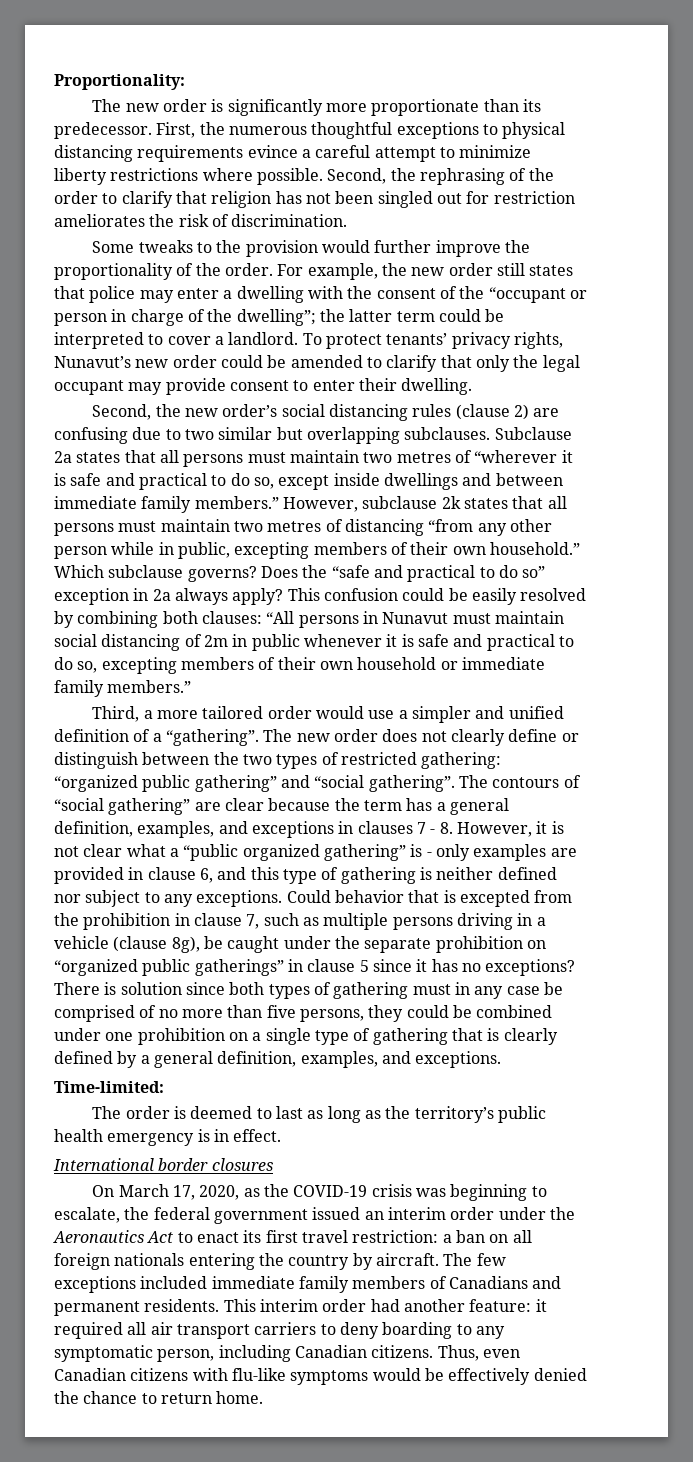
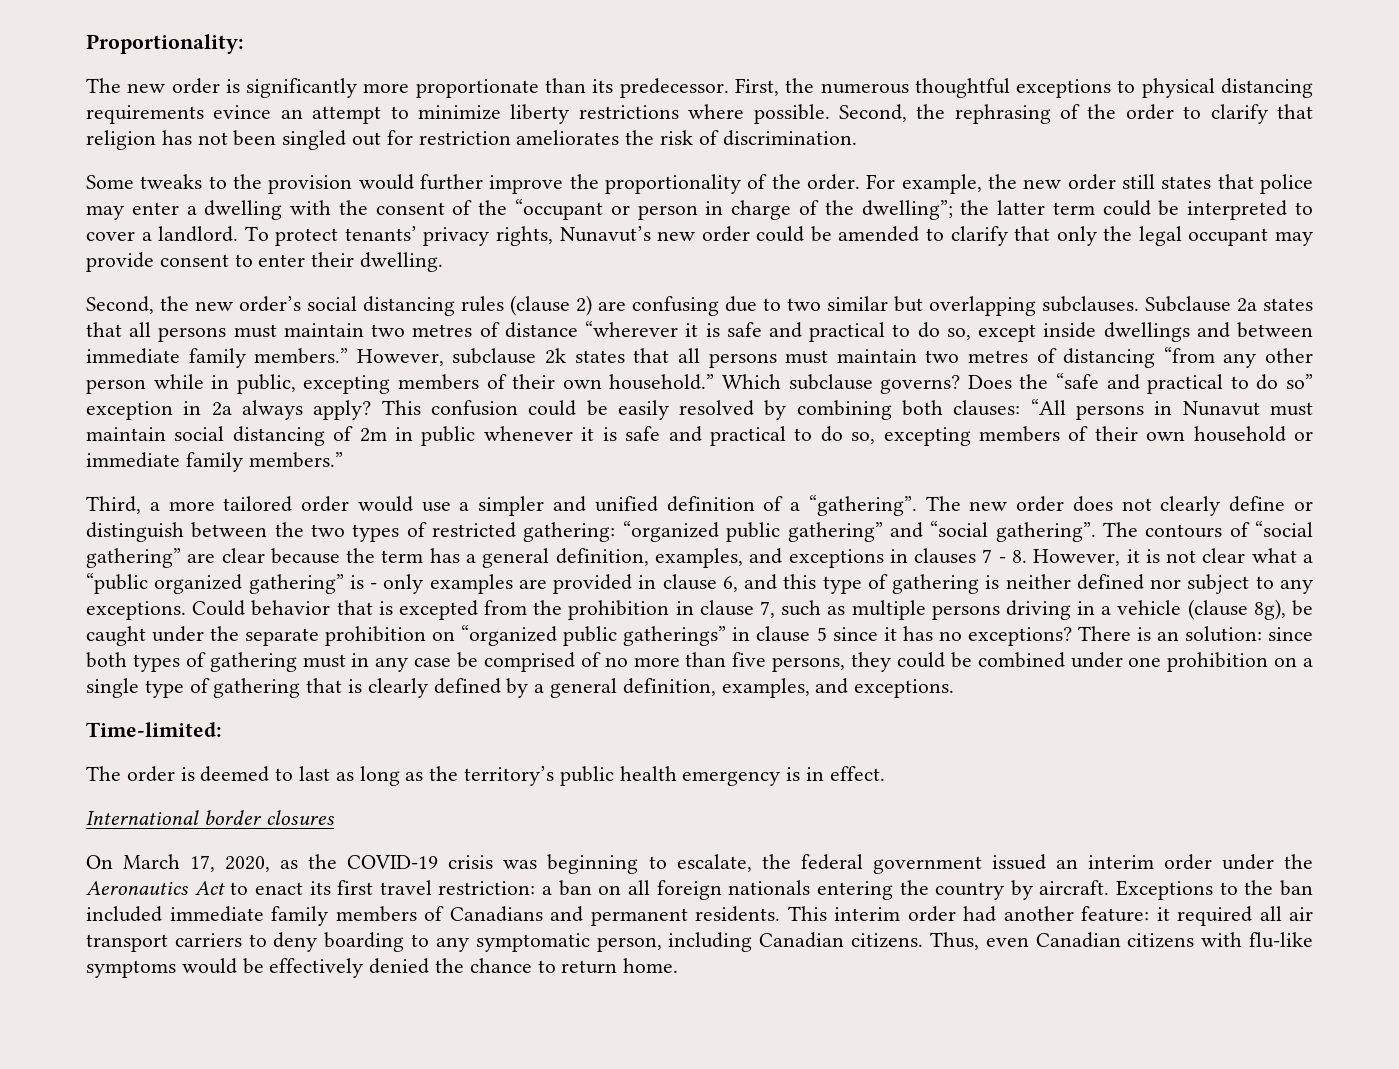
- First, the numerous thoughtful exceptions to physical distancing requirements evince a careful attempt to minimize liberty restrictions where possible.
+ First, the numerous thoughtful exceptions to physical distancing requirements evince an attempt to minimize liberty restrictions where possible.
- Subclause 2a states that all persons must maintain two metres of “wherever it is safe and practical to do so, except inside dwellings and between immediate family members.”
+ Subclause 2a states that all persons must maintain two metres of distance “wherever it is safe and practical to do so, except inside dwellings and between immediate family members.”
- There is solution since both types of gathering must in any case be comprised of no more than five persons, they could be combined under one prohibition on a single type of gathering that is clearly defined by a general definition, examples, and exceptions.
+ There is an solution: since both types of gathering must in any case be comprised of no more than five persons, they could be combined under one prohibition on a single type of gathering that is clearly defined by a general definition, examples, and exceptions.
- The few exceptions included immediate family members of Canadians and permanent residents.
+ Exceptions to the ban included immediate family members of Canadians and permanent residents.

